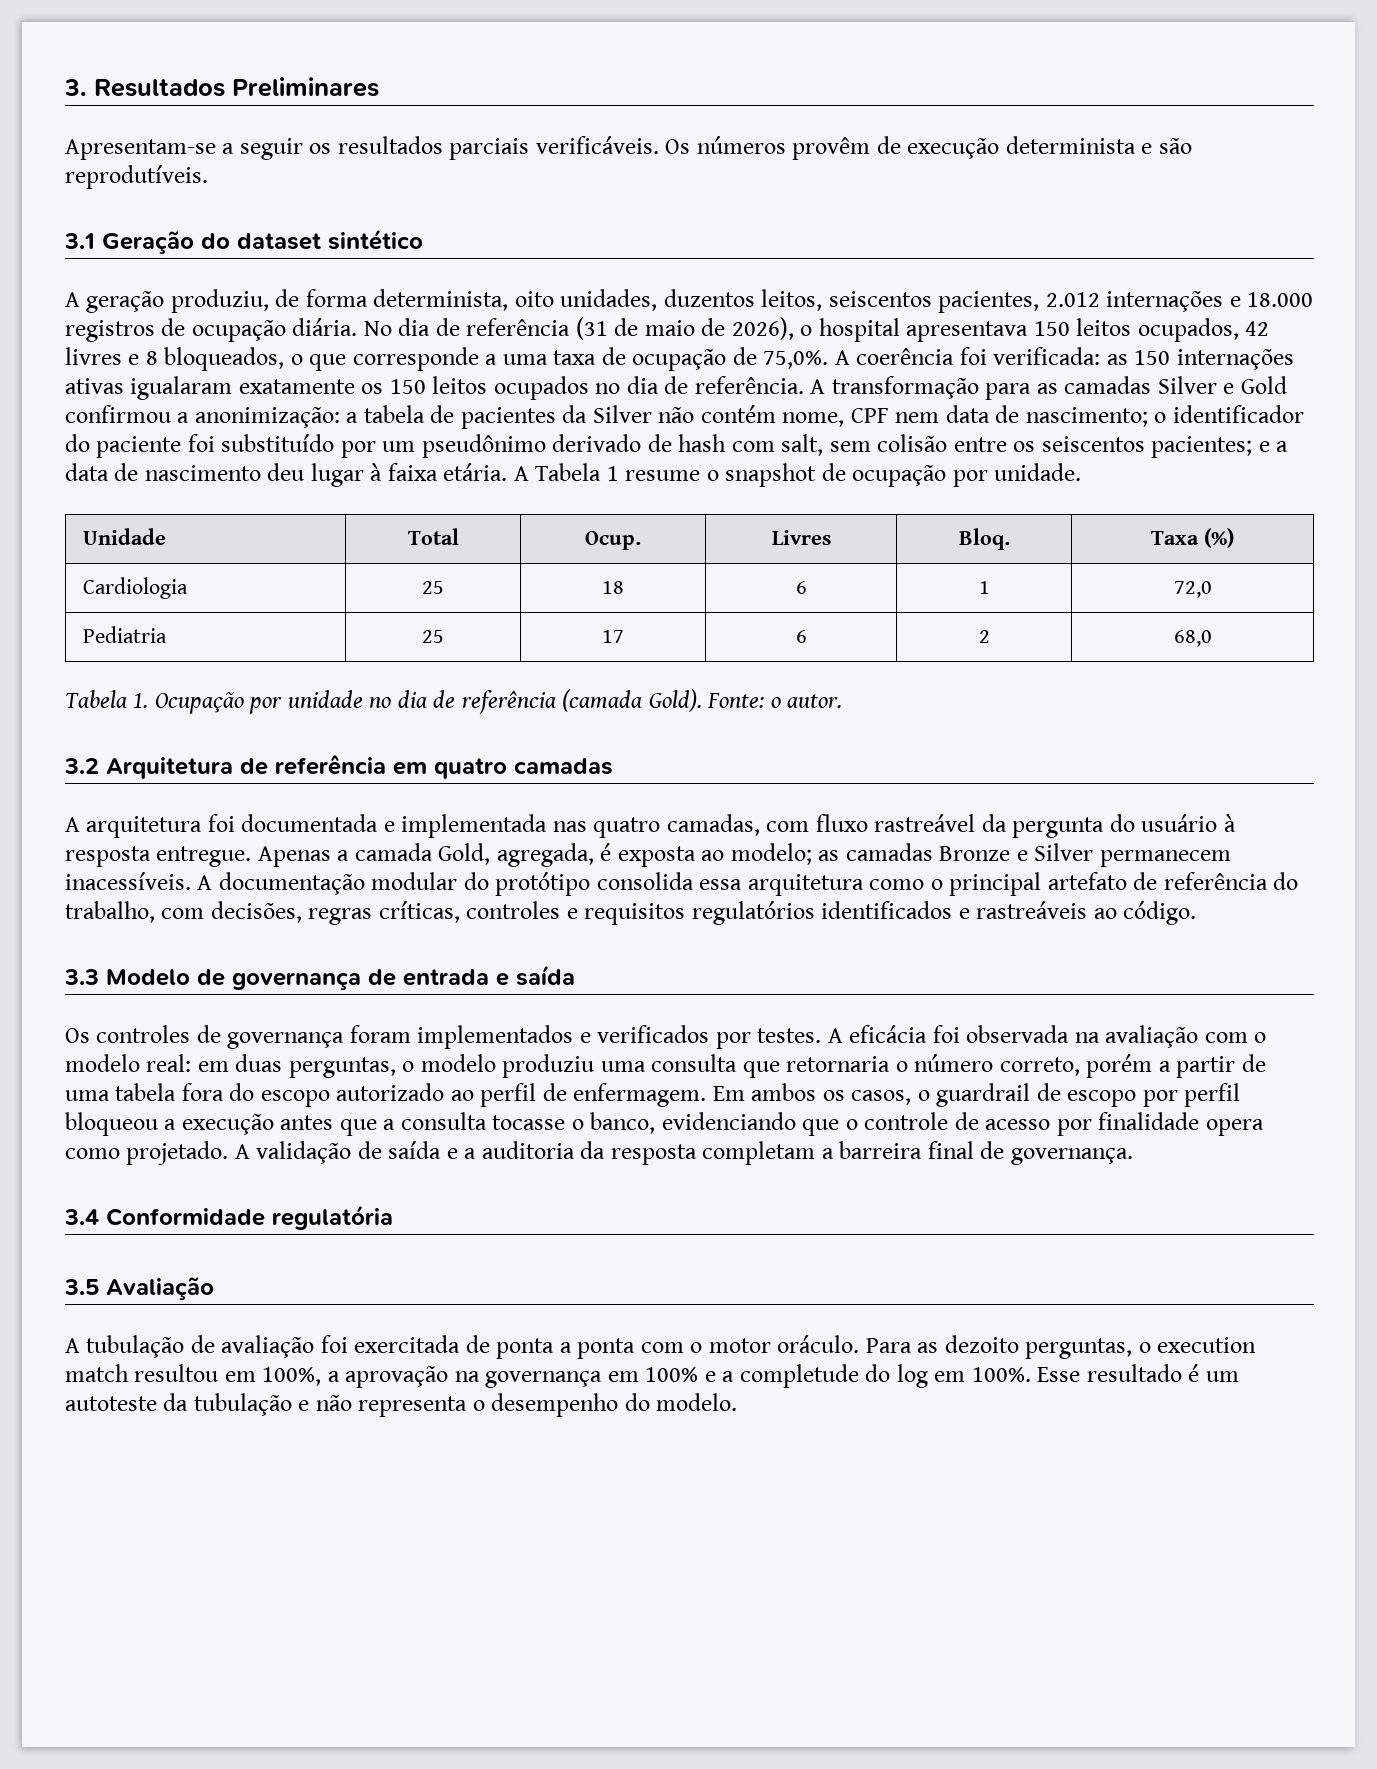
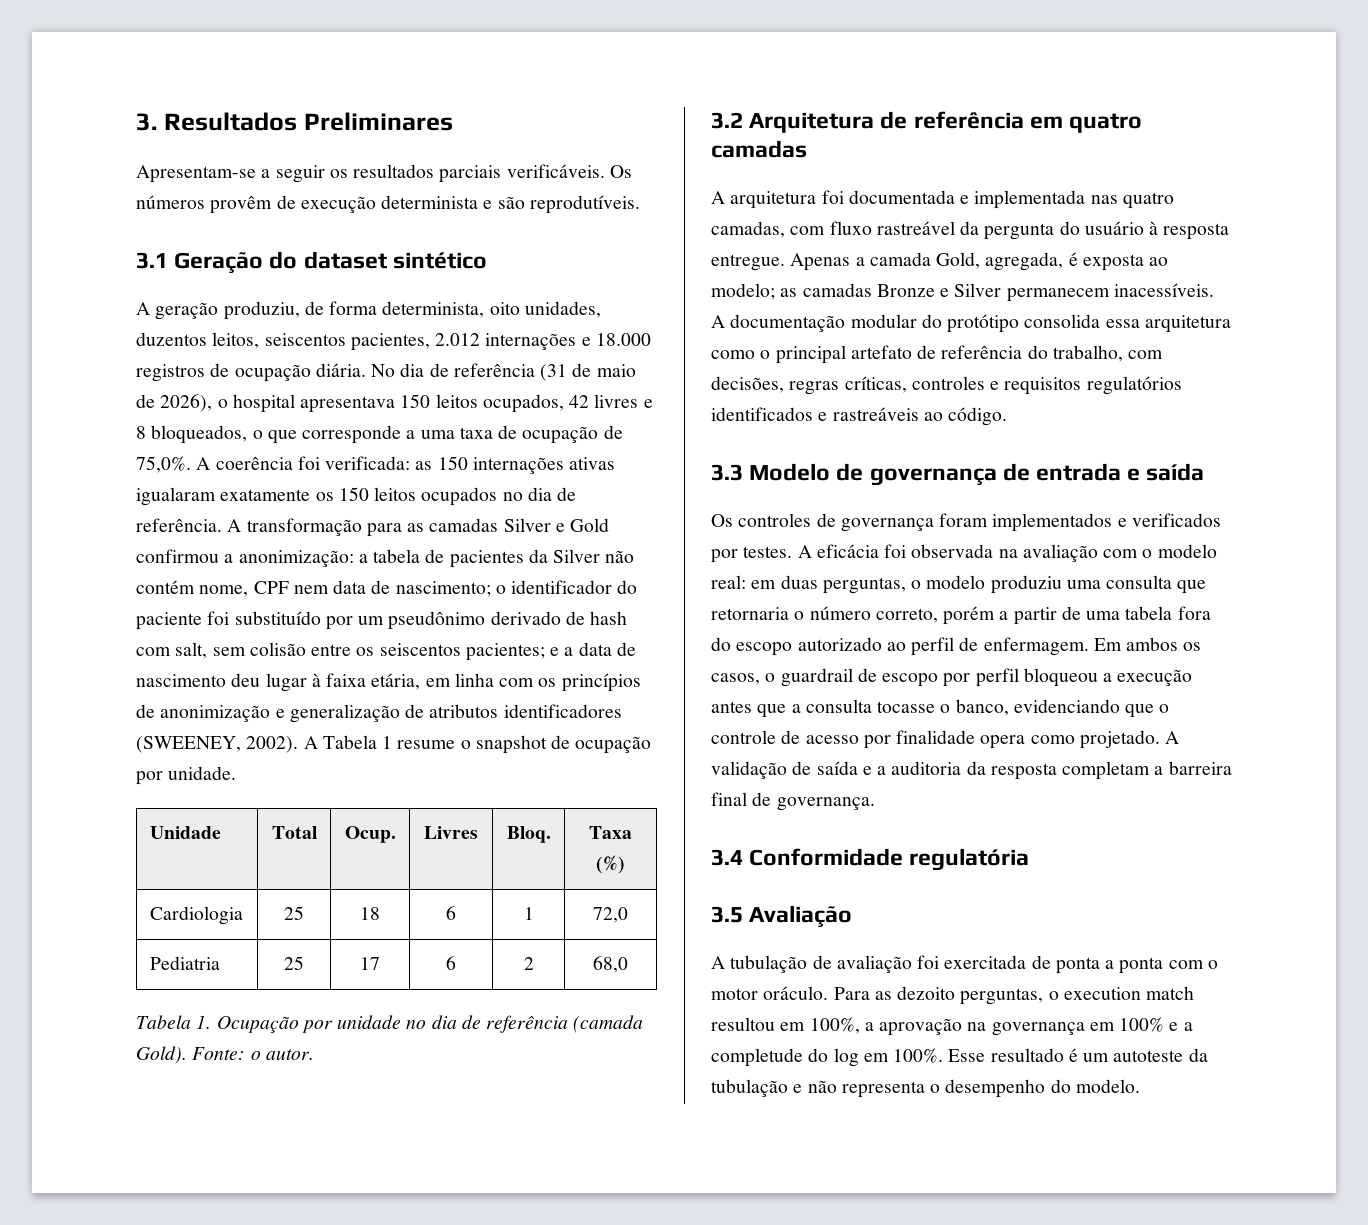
- A transformação para as camadas Silver e Gold confirmou a anonimização: a tabela de pacientes da Silver não contém nome, CPF nem data de nascimento; o identificador do paciente foi substituído por um pseudônimo derivado de hash com salt, sem colisão entre os seiscentos pacientes; e a data de nascimento deu lugar à faixa etária.
+ A transformação para as camadas Silver e Gold confirmou a anonimização: a tabela de pacientes da Silver não contém nome, CPF nem data de nascimento; o identificador do paciente foi substituído por um pseudônimo derivado de hash com salt, sem colisão entre os seiscentos pacientes; e a data de nascimento deu lugar à faixa etária, em linha com os princípios de anonimização e generalização de atributos identificadores (SWEENEY, 2002).

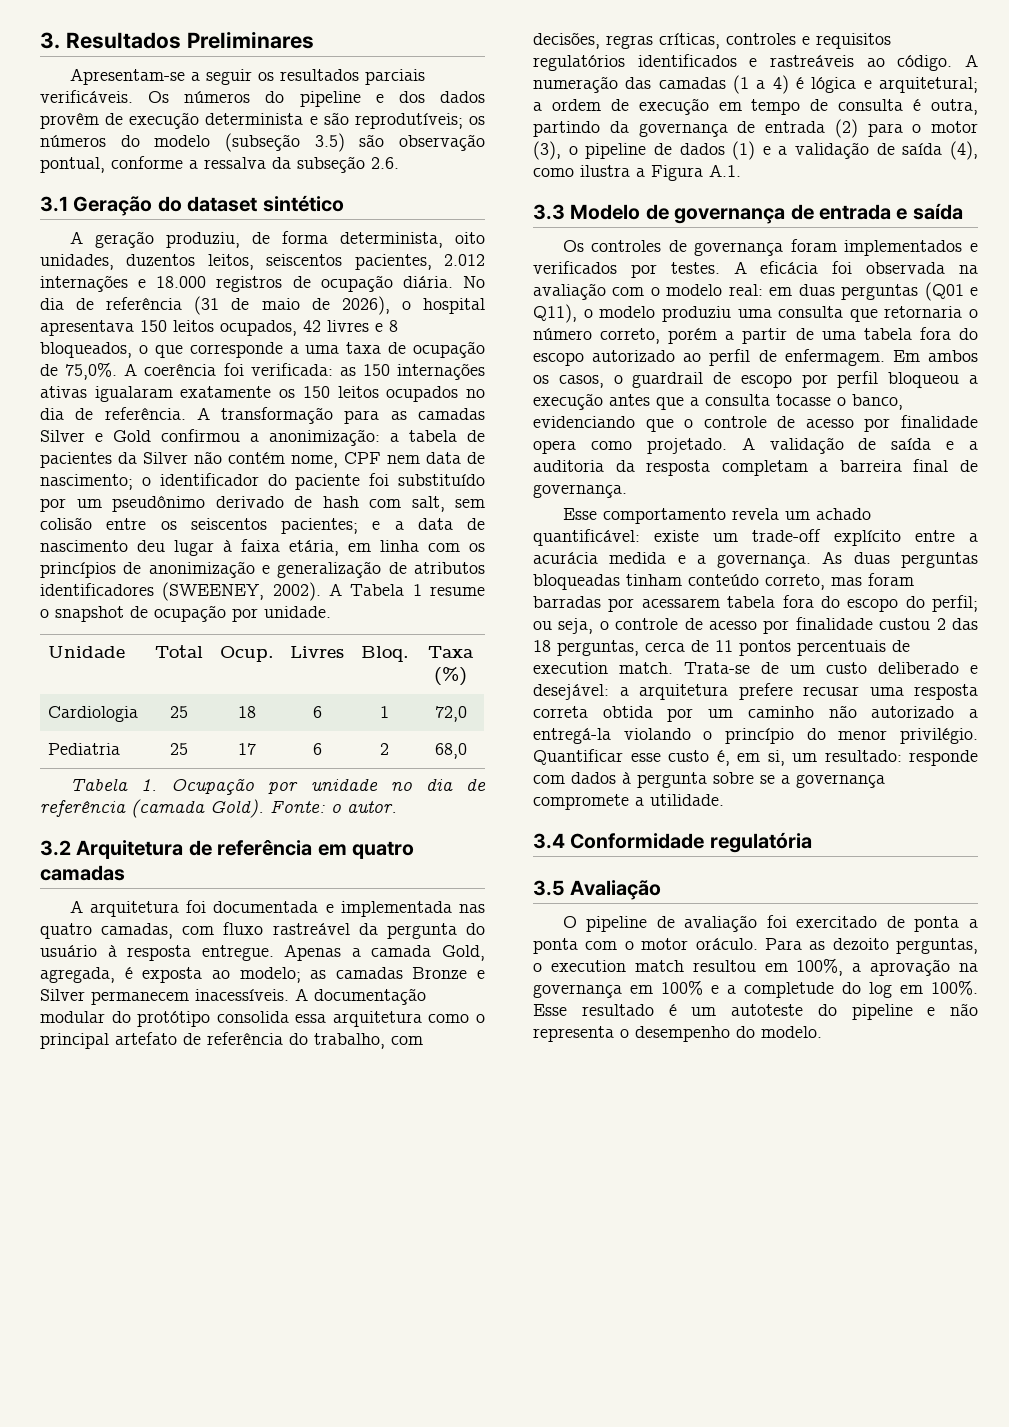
- Os números provêm de execução determinista e são reprodutíveis.
+ Os números do pipeline e dos dados provêm de execução determinista e são reprodutíveis; os números do modelo (subseção 3.5) são observação pontual, conforme a ressalva da subseção 2.6.
+ A numeração das camadas (1 a 4) é lógica e arquitetural; a ordem de execução em tempo de consulta é outra, partindo da governança de entrada (2) para o motor (3), o pipeline de dados (1) e a validação de saída (4), como ilustra a Figura A.1.
- A eficácia foi observada na avaliação com o modelo real: em duas perguntas, o modelo produziu uma consulta que retornaria o número correto, porém a partir de uma tabela fora do escopo autorizado ao perfil de enfermagem.
+ A eficácia foi observada na avaliação com o modelo real: em duas perguntas (Q01 e Q11), o modelo produziu uma consulta que retornaria o número correto, porém a partir de uma tabela fora do escopo autorizado ao perfil de enfermagem.
+ Esse comportamento revela um achado quantificável: existe um trade-off explícito entre a acurácia medida e a governança. As duas perguntas bloqueadas tinham conteúdo correto, mas foram barradas por acessarem tabela fora do escopo do perfil; ou seja, o controle de acesso por finalidade custou 2 das 18 perguntas, cerca de 11 pontos percentuais de execution match. Trata-se de um custo deliberado e desejável: a arquitetura prefere recusar uma resposta correta obtida por um caminho não autorizado a entregá-la violando o princípio do menor privilégio. Quantificar esse custo é, em si, um resultado: responde com dados à pergunta sobre se a governança compromete a utilidade.
- A tubulação de avaliação foi exercitada de ponta a ponta com o motor oráculo.
+ O pipeline de avaliação foi exercitado de ponta a ponta com o motor oráculo.
- Esse resultado é um autoteste da tubulação e não representa o desempenho do modelo.
+ Esse resultado é um autoteste do pipeline e não representa o desempenho do modelo.

